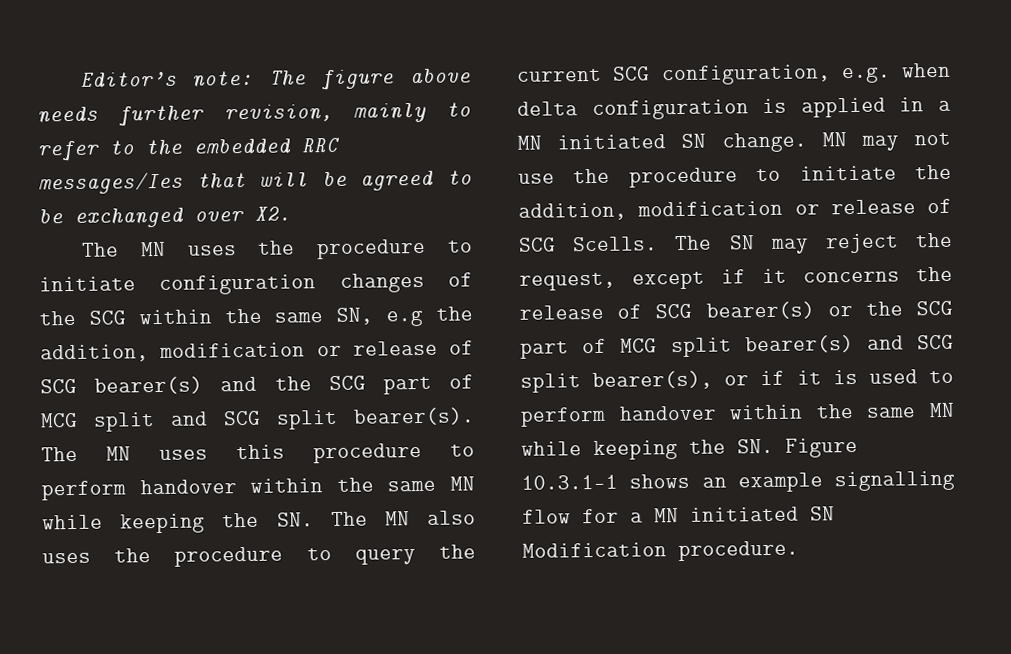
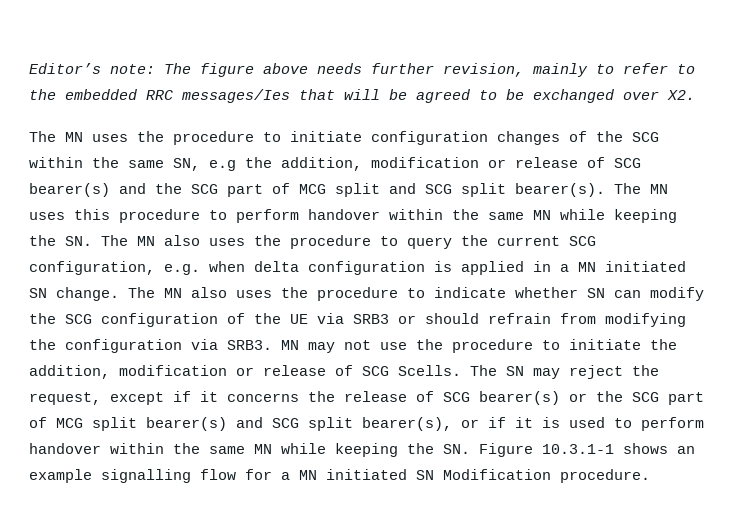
+ The MN also uses the procedure to indicate whether SN can modify the SCG configuration of the UE via SRB3 or should refrain from modifying the configuration via SRB3.

